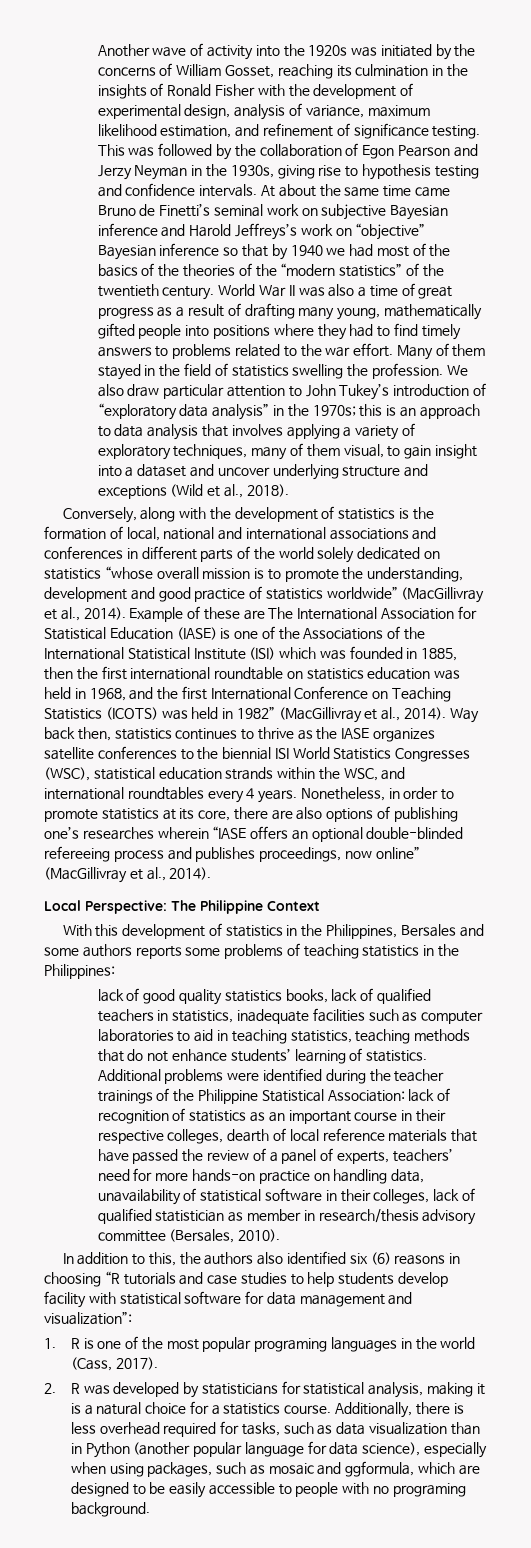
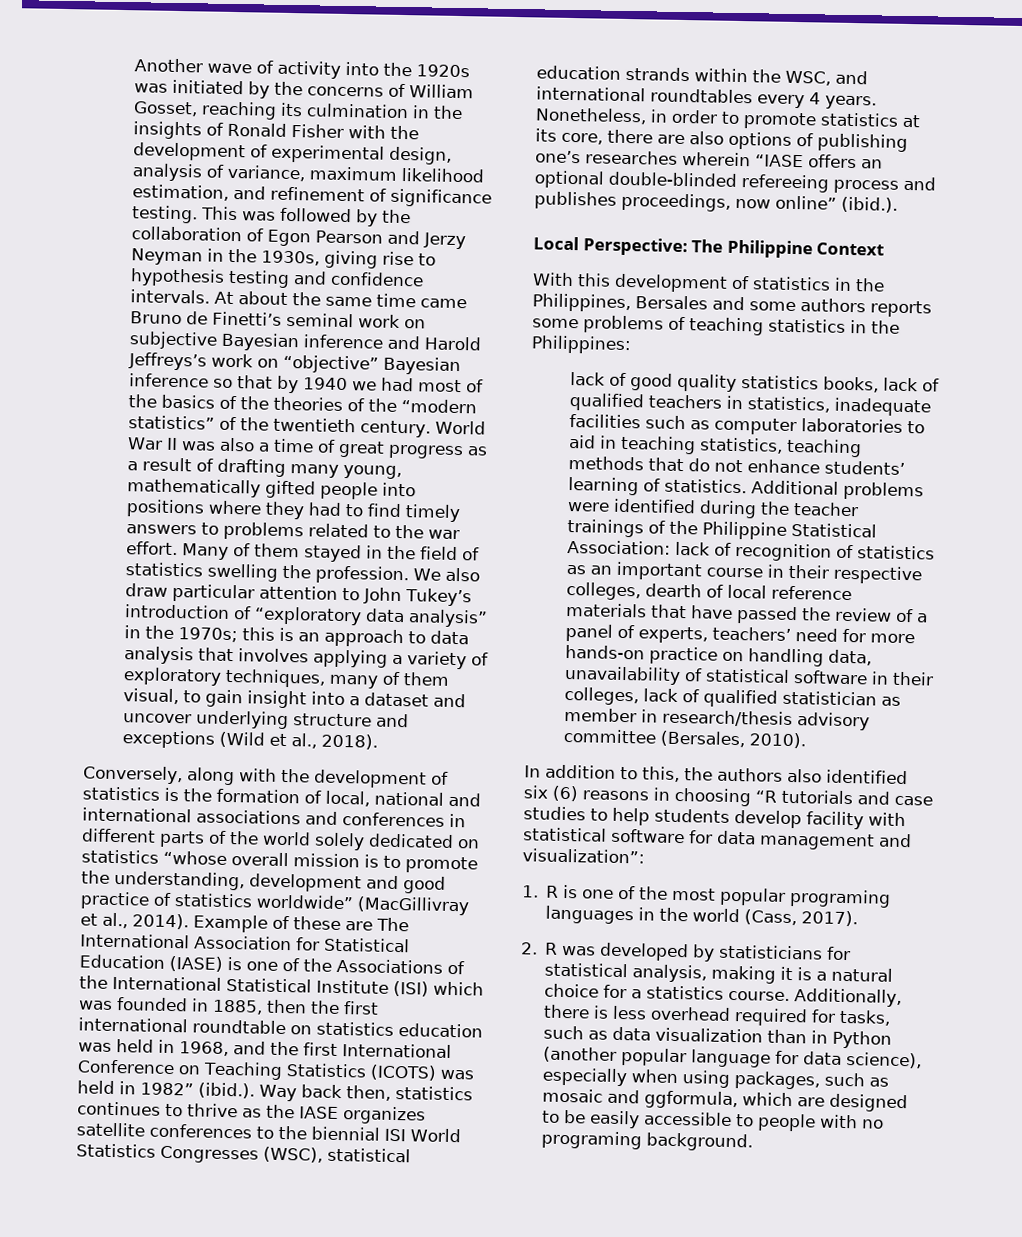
- Example of these are The International Association for Statistical Education (IASE) is one of the Associations of the International Statistical Institute (ISI) which was founded in 1885, then the first international roundtable on statistics education was held in 1968, and the first International Conference on Teaching Statistics (ICOTS) was held in 1982” (MacGillivray et al., 2014). Way back then, statistics continues to thrive as the IASE organizes satellite conferences to the biennial ISI World Statistics Congresses (WSC), statistical education strands within the WSC, and international roundtables every 4 years.
+ Example of these are The International Association for Statistical Education (IASE) is one of the Associations of the International Statistical Institute (ISI) which was founded in 1885, then the first international roundtable on statistics education was held in 1968, and the first International Conference on Teaching Statistics (ICOTS) was held in 1982” (ibid.). Way back then, statistics continues to thrive as the IASE organizes satellite conferences to the biennial ISI World Statistics Congresses (WSC), statistical education strands within the WSC, and international roundtables every 4 years.
- Nonetheless, in order to promote statistics at its core, there are also options of publishing one’s researches wherein “IASE offers an optional double-blinded refereeing process and publishes proceedings, now online” (MacGillivray et al., 2014).
+ Nonetheless, in order to promote statistics at its core, there are also options of publishing one’s researches wherein “IASE offers an optional double-blinded refereeing process and publishes proceedings, now online” (ibid.).

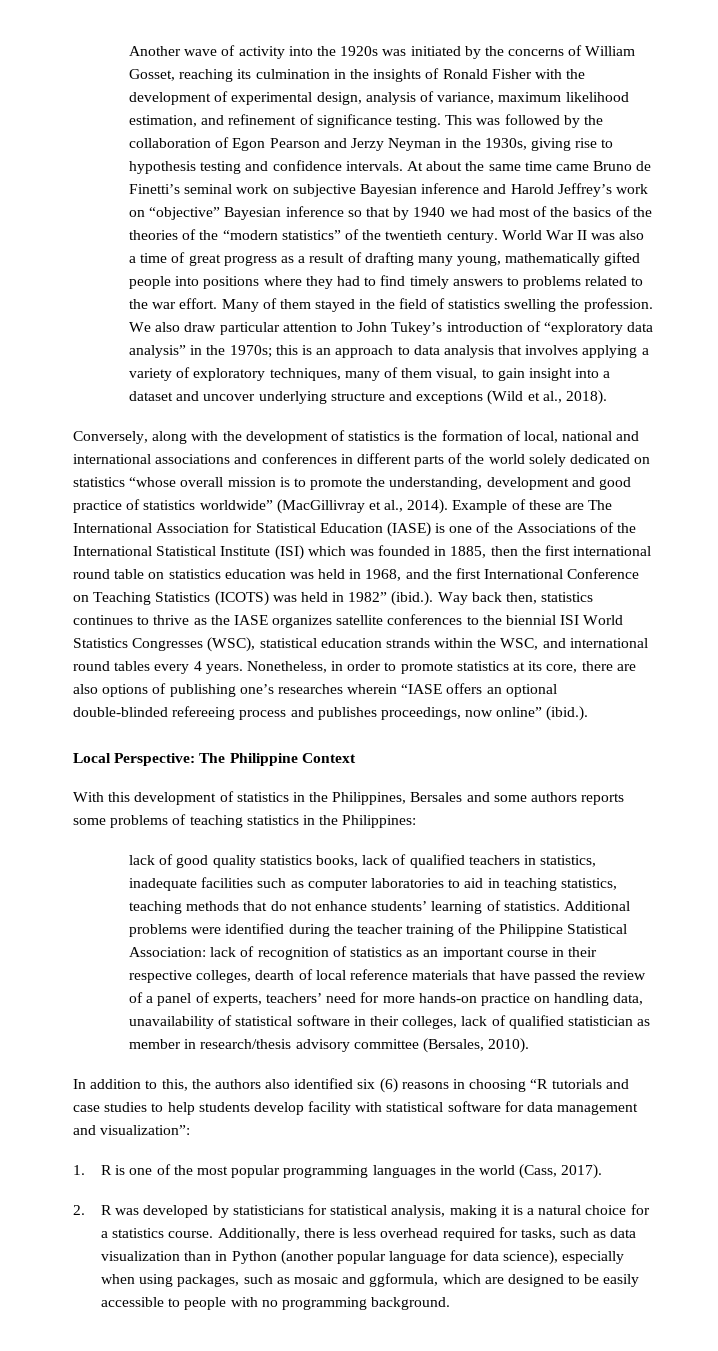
- At about the same time came Bruno de Finetti’s seminal work on subjective Bayesian inference and Harold Jeffreys’s work on “objective” Bayesian inference so that by 1940 we had most of the basics of the theories of the “modern statistics” of the twentieth century.
+ At about the same time came Bruno de Finetti’s seminal work on subjective Bayesian inference and Harold Jeffrey’s work on “objective” Bayesian inference so that by 1940 we had most of the basics of the theories of the “modern statistics” of the twentieth century.
- Example of these are The International Association for Statistical Education (IASE) is one of the Associations of the International Statistical Institute (ISI) which was founded in 1885, then the first international roundtable on statistics education was held in 1968, and the first International Conference on Teaching Statistics (ICOTS) was held in 1982” (ibid.). Way back then, statistics continues to thrive as the IASE organizes satellite conferences to the biennial ISI World Statistics Congresses (WSC), statistical education strands within the WSC, and international roundtables every 4 years.
+ Example of these are The International Association for Statistical Education (IASE) is one of the Associations of the International Statistical Institute (ISI) which was founded in 1885, then the first international round table on statistics education was held in 1968, and the first International Conference on Teaching Statistics (ICOTS) was held in 1982” (ibid.). Way back then, statistics continues to thrive as the IASE organizes satellite conferences to the biennial ISI World Statistics Congresses (WSC), statistical education strands within the WSC, and international round tables every 4 years.
- Additional problems were identified during the teacher trainings of the Philippine Statistical Association:
+ Additional problems were identified during the teacher training of the Philippine Statistical Association:
- 1. R is one of the most popular programing languages in the world (Cass, 2017).
+ 1. R is one of the most popular programming languages in the world (Cass, 2017).
- Additionally, there is less overhead required for tasks, such as data visualization than in Python (another popular language for data science), especially when using packages, such as mosaic and ggformula, which are designed to be easily accessible to people with no programing background.
+ Additionally, there is less overhead required for tasks, such as data visualization than in Python (another popular language for data science), especially when using packages, such as mosaic and ggformula, which are designed to be easily accessible to people with no programming background.

